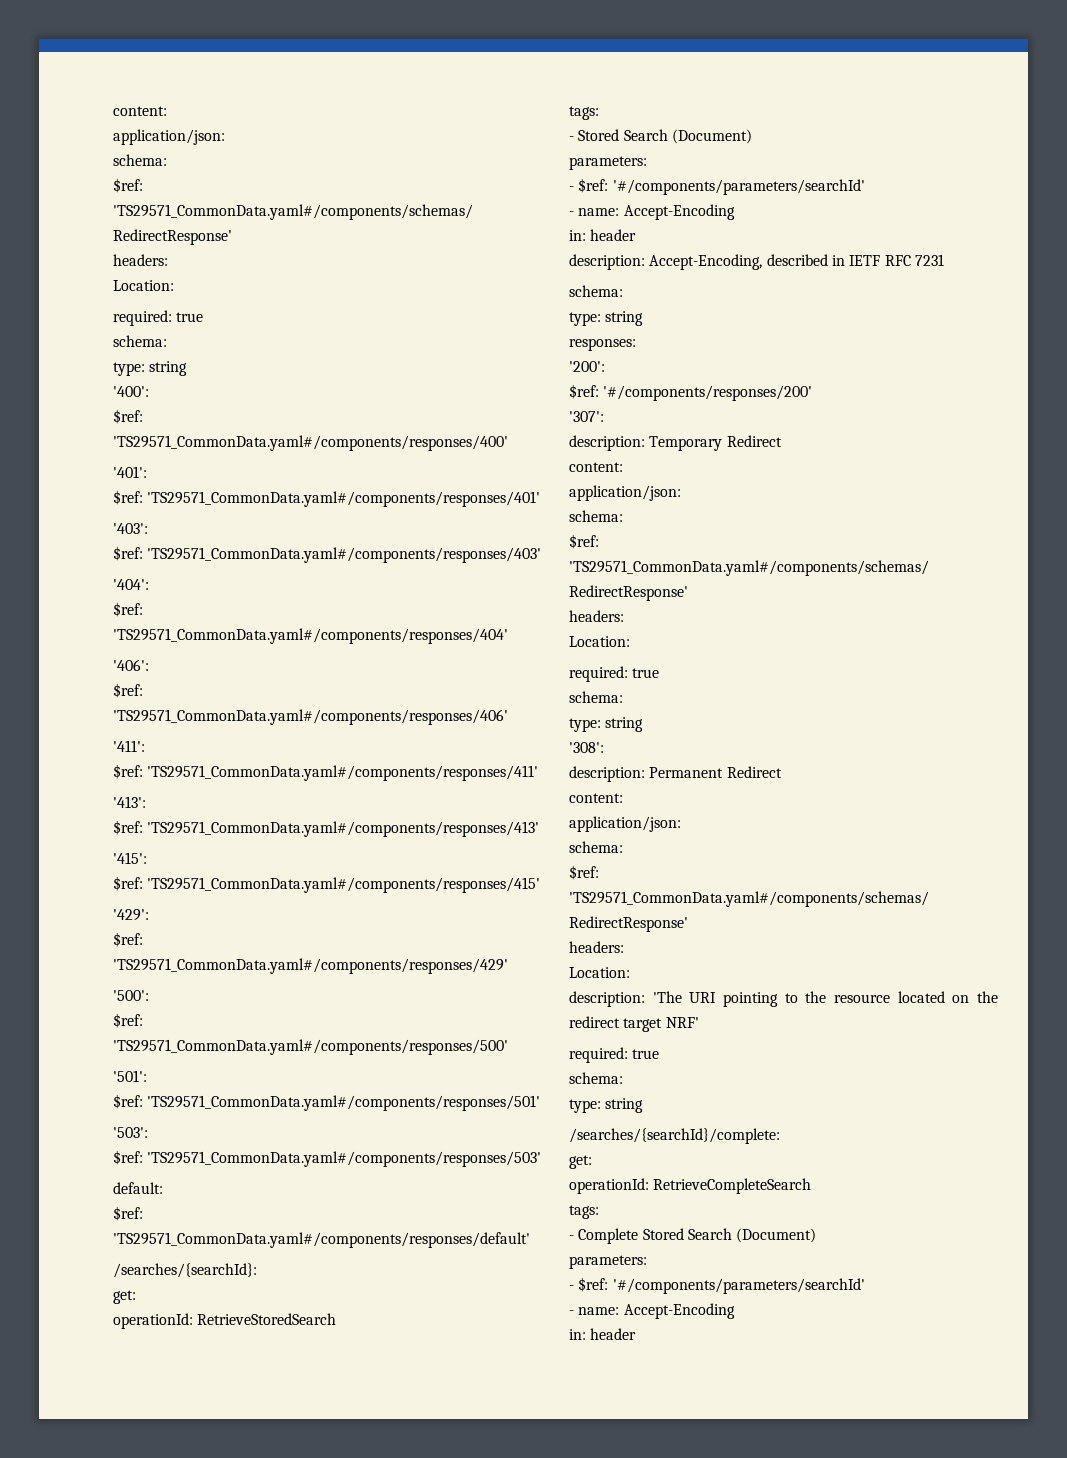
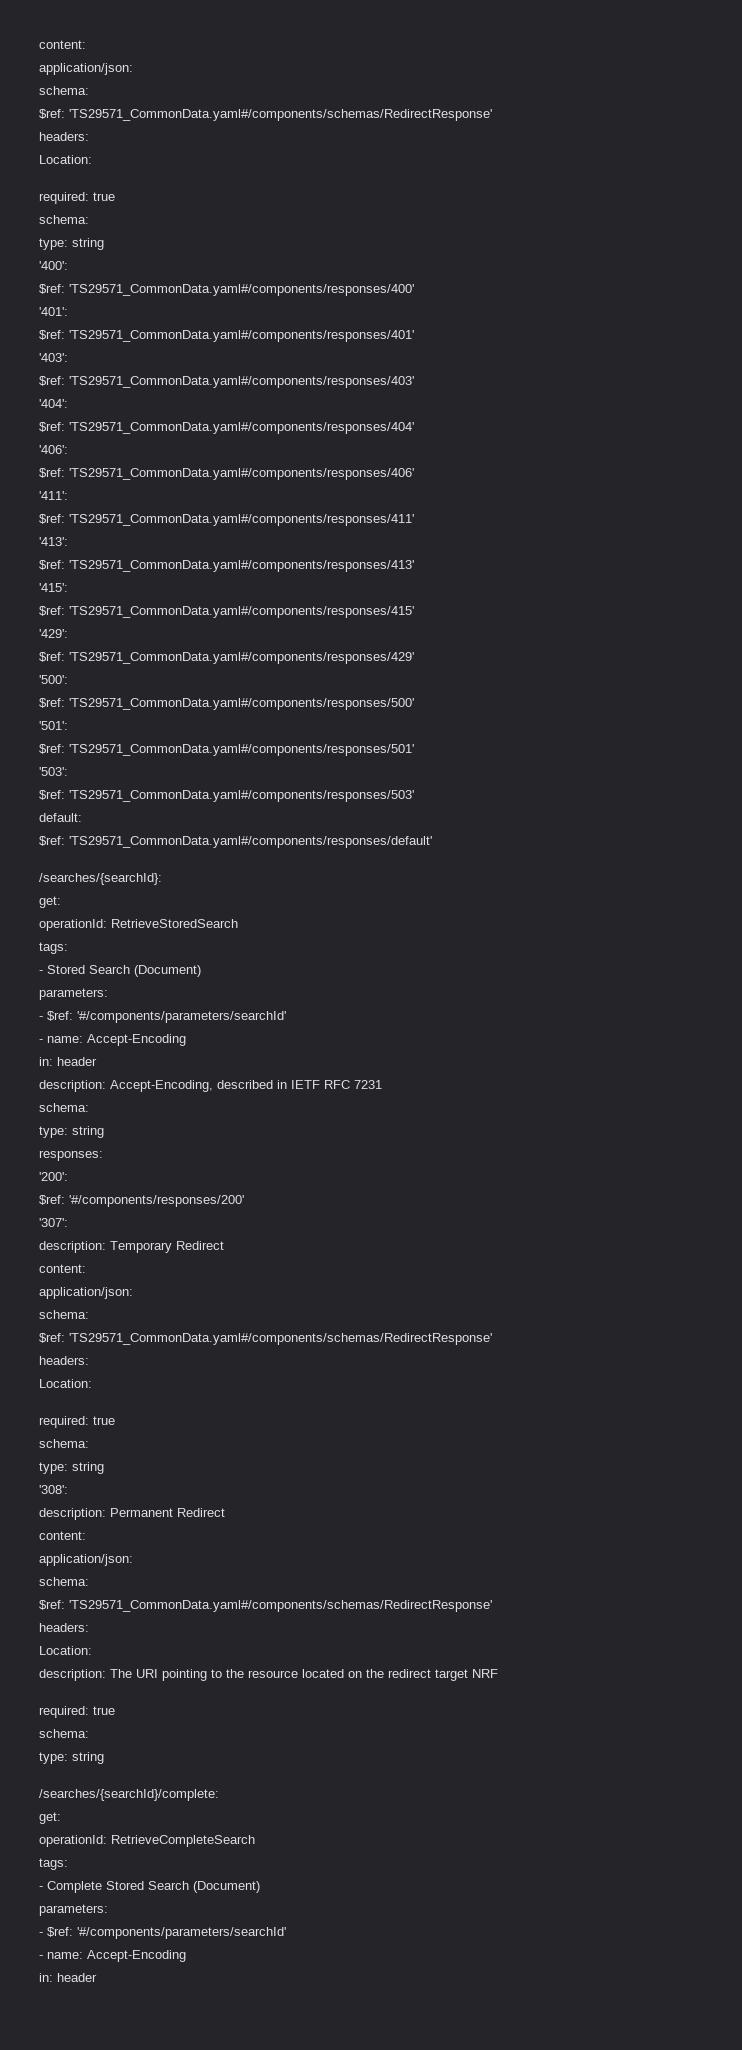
- description: 'The URI pointing to the resource located on the redirect target NRF'
+ description: The URI pointing to the resource located on the redirect target NRF

